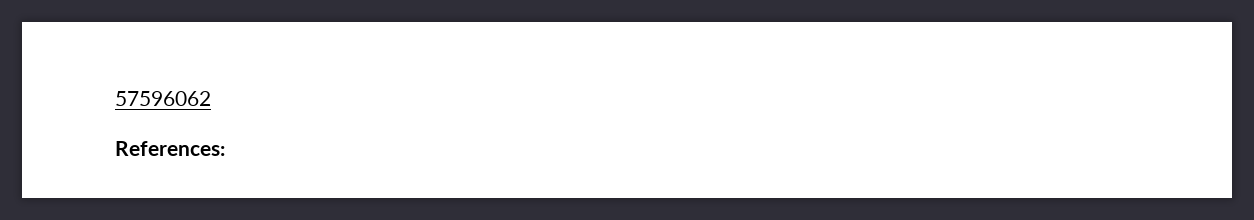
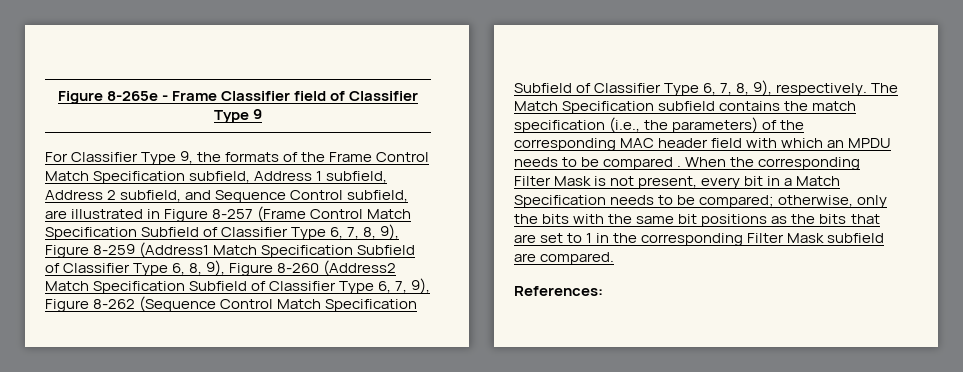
- 57596062
+ Figure 8-265e - Frame Classifier field of Classifier Type 9
+ For Classifier Type 9, the formats of the Frame Control Match Specification subfield, Address 1 subfield, Address 2 subfield, and Sequence Control subfield, are illustrated in Figure 8-257 (Frame Control Match Specification Subfield of Classifier Type 6, 7, 8, 9), Figure 8-259 (Address1 Match Specification Subfield of Classifier Type 6, 8, 9), Figure 8-260 (Address2 Match Specification Subfield of Classifier Type 6, 7, 9), Figure 8-262 (Sequence Control Match Specification Subfield of Classifier Type 6, 7, 8, 9), respectively. The Match Specification subfield contains the match specification (i.e., the parameters) of the corresponding MAC header field with which an MPDU needs to be compared . When the corresponding Filter Mask is not present, every bit in a Match Specification needs to be compared; otherwise, only the bits with the same bit positions as the bits that are set to 1 in the corresponding Filter Mask subfield are compared.

